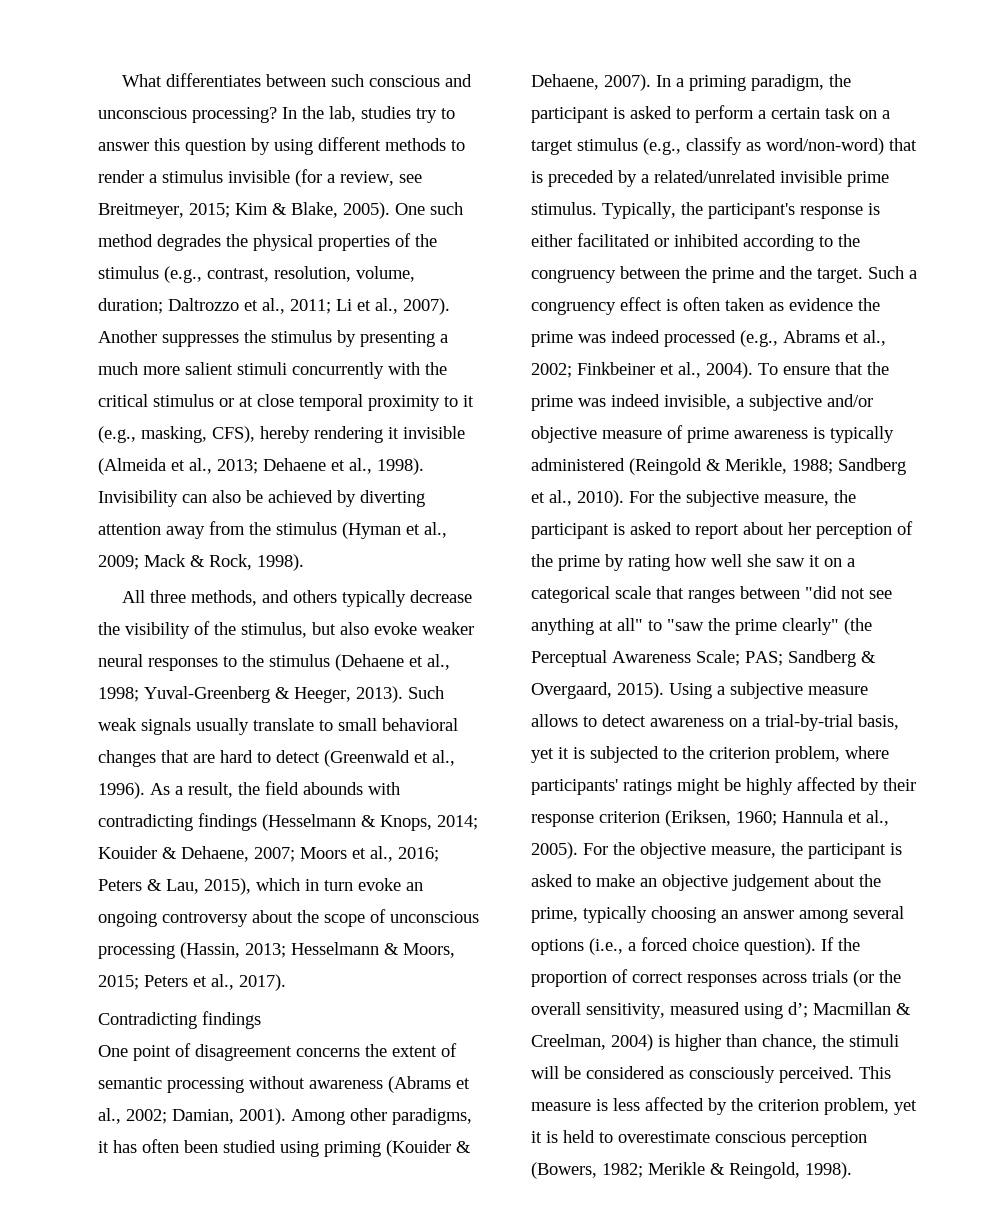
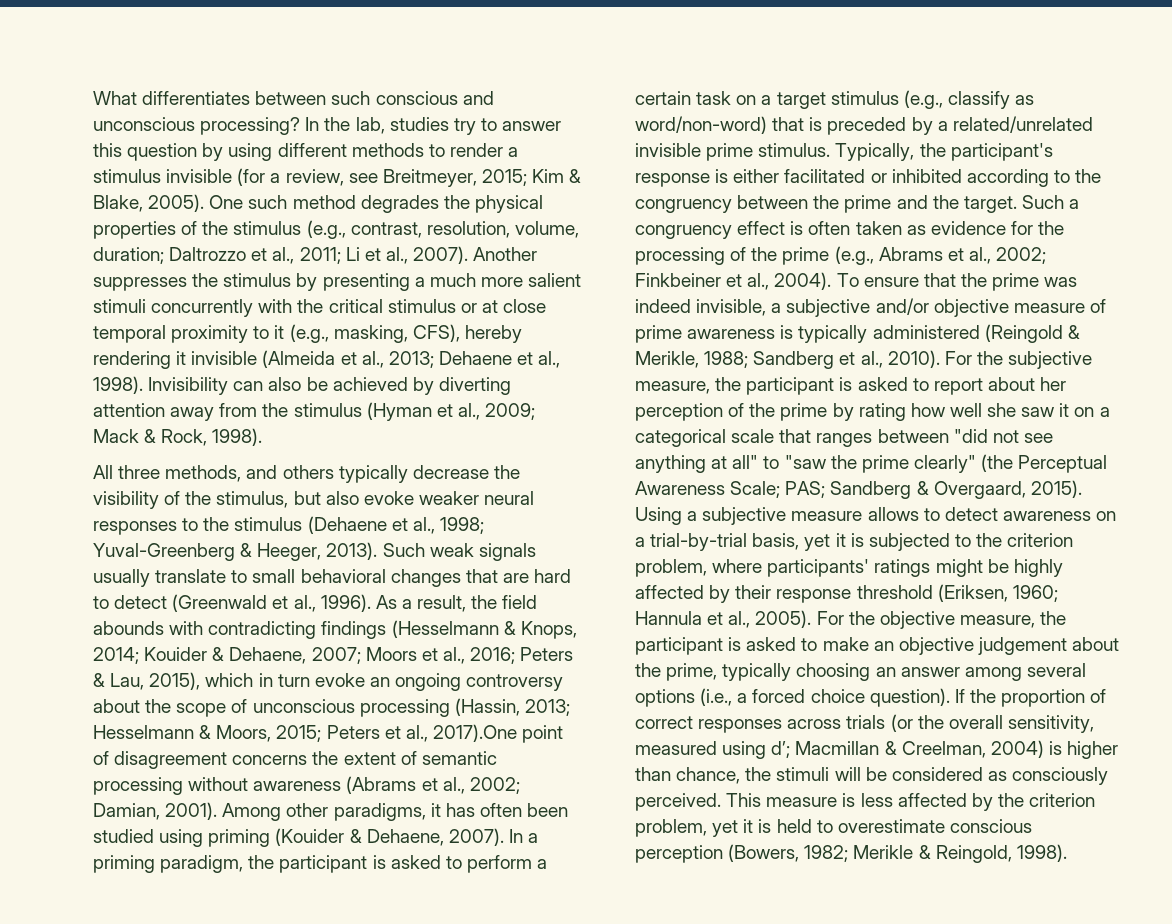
- Peters et al., 2017).
- Contradicting findings
- One point of disagreement concerns the extent of semantic processing without awareness (Abrams et al., 2002;
+ Peters et al., 2017).One point of disagreement concerns the extent of semantic processing without awareness (Abrams et al., 2002;
- Such a congruency effect is often taken as evidence the prime was indeed processed (e.g., Abrams et al., 2002; Finkbeiner et al., 2004).
+ Such a congruency effect is often taken as evidence for the processing of the prime (e.g., Abrams et al., 2002; Finkbeiner et al., 2004).
- Using a subjective measure allows to detect awareness on a trial-by-trial basis, yet it is subjected to the criterion problem, where participants' ratings might be highly affected by their response criterion (Eriksen, 1960; Hannula et al., 2005).
+ Using a subjective measure allows to detect awareness on a trial-by-trial basis, yet it is subjected to the criterion problem, where participants' ratings might be highly affected by their response threshold (Eriksen, 1960; Hannula et al., 2005).

